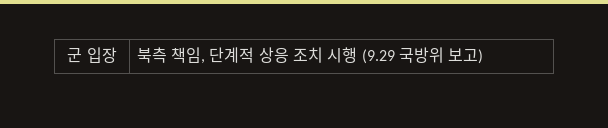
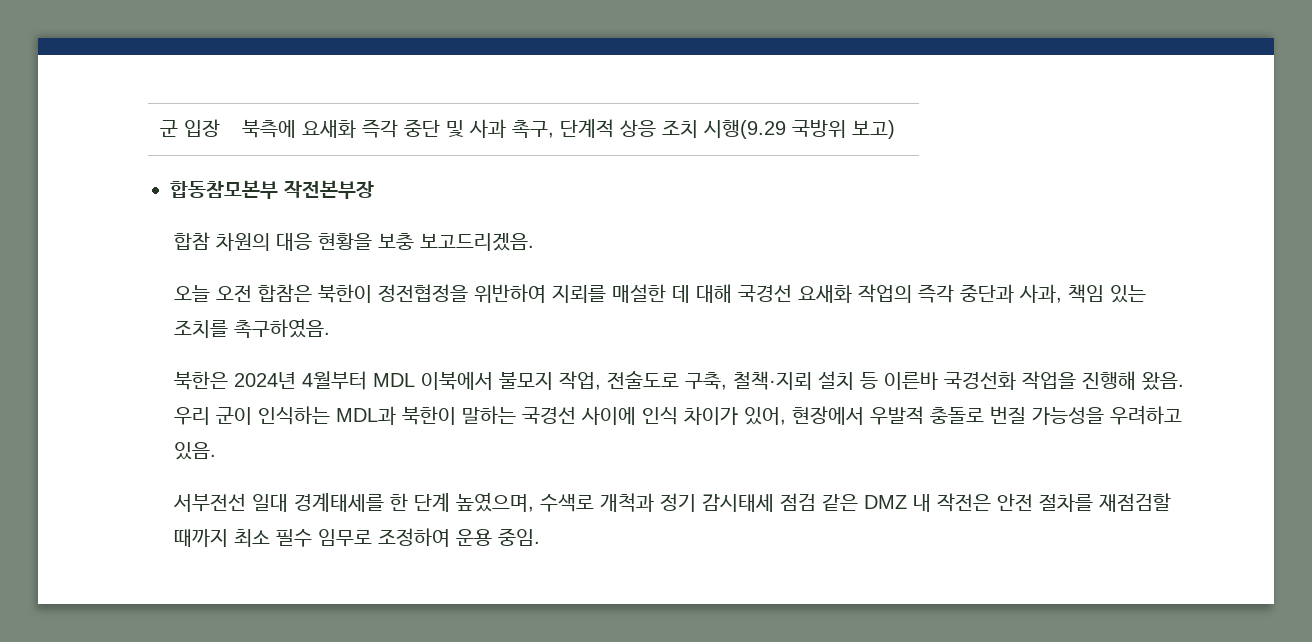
- 군 입장 | 북측 책임, 단계적 상응 조치 시행 (9.29 국방위 보고)
+ 군 입장 | 북측에 요새화 즉각 중단 및 사과 촉구, 단계적 상응 조치 시행(9.29 국방위 보고)
+ 합동참모본부 작전본부장
+ 합참 차원의 대응 현황을 보충 보고드리겠음.
+ 오늘 오전 합참은 북한이 정전협정을 위반하여 지뢰를 매설한 데 대해 국경선 요새화 작업의 즉각 중단과 사과, 책임 있는 조치를 촉구하였음.
+ 북한은 2024년 4월부터 MDL 이북에서 불모지 작업, 전술도로 구축, 철책·지뢰 설치 등 이른바 국경선화 작업을 진행해 왔음. 우리 군이 인식하는 MDL과 북한이 말하는 국경선 사이에 인식 차이가 있어, 현장에서 우발적 충돌로 번질 가능성을 우려하고 있음.
+ 서부전선 일대 경계태세를 한 단계 높였으며, 수색로 개척과 정기 감시태세 점검 같은 DMZ 내 작전은 안전 절차를 재점검할 때까지 최소 필수 임무로 조정하여 운용 중임.

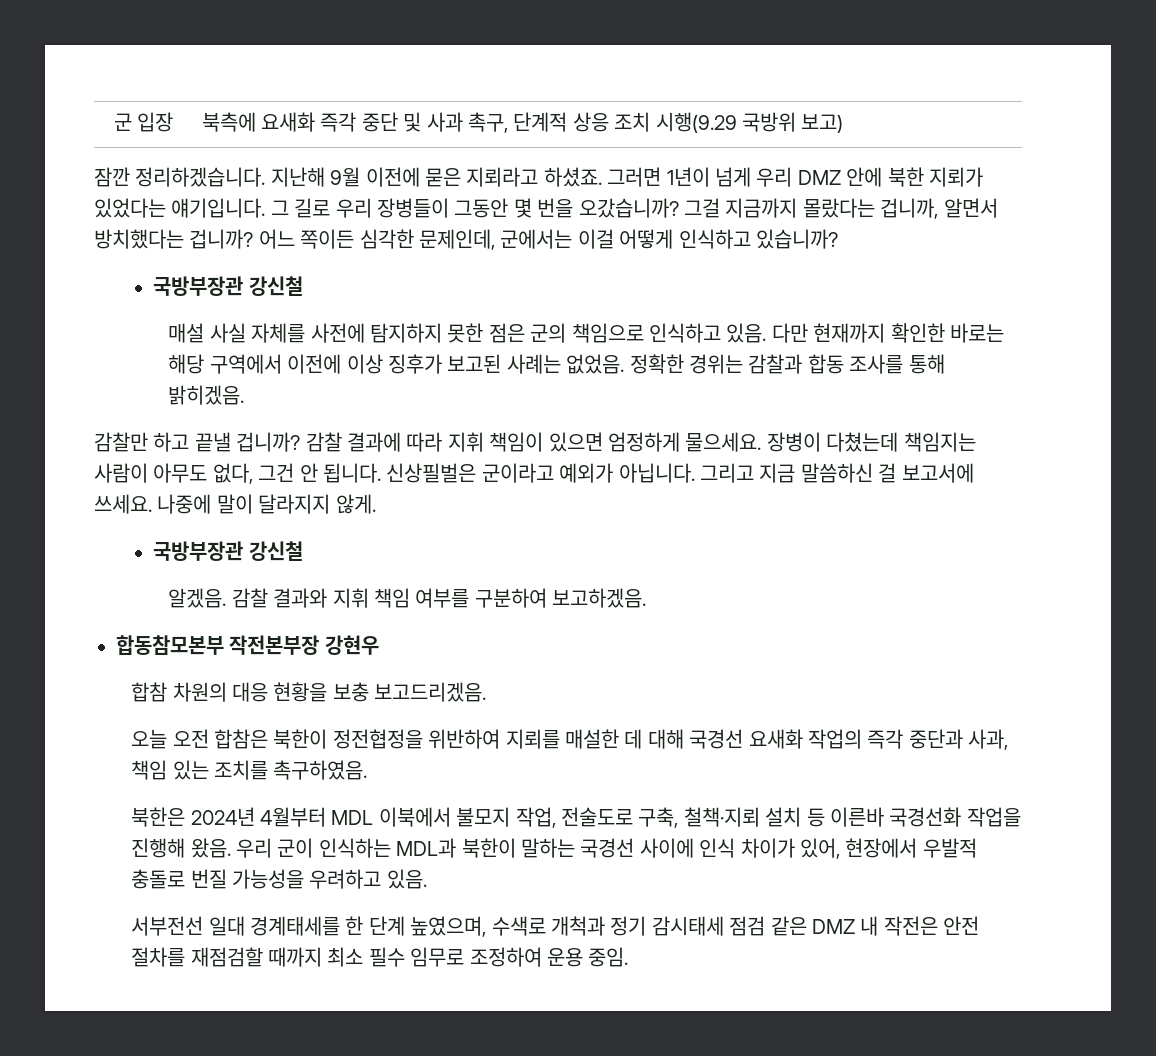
+ 잠깐 정리하겠습니다. 지난해 9월 이전에 묻은 지뢰라고 하셨죠. 그러면 1년이 넘게 우리 DMZ 안에 북한 지뢰가 있었다는 얘기입니다. 그 길로 우리 장병들이 그동안 몇 번을 오갔습니까? 그걸 지금까지 몰랐다는 겁니까, 알면서 방치했다는 겁니까? 어느 쪽이든 심각한 문제인데, 군에서는 이걸 어떻게 인식하고 있습니까?
+ 국방부장관 강신철
+ 매설 사실 자체를 사전에 탐지하지 못한 점은 군의 책임으로 인식하고 있음. 다만 현재까지 확인한 바로는 해당 구역에서 이전에 이상 징후가 보고된 사례는 없었음. 정확한 경위는 감찰과 합동 조사를 통해 밝히겠음.
+ 감찰만 하고 끝낼 겁니까? 감찰 결과에 따라 지휘 책임이 있으면 엄정하게 물으세요. 장병이 다쳤는데 책임지는 사람이 아무도 없다, 그건 안 됩니다. 신상필벌은 군이라고 예외가 아닙니다. 그리고 지금 말씀하신 걸 보고서에 쓰세요. 나중에 말이 달라지지 않게.
+ 국방부장관 강신철
+ 알겠음. 감찰 결과와 지휘 책임 여부를 구분하여 보고하겠음.
- 합동참모본부 작전본부장
+ 합동참모본부 작전본부장 강현우

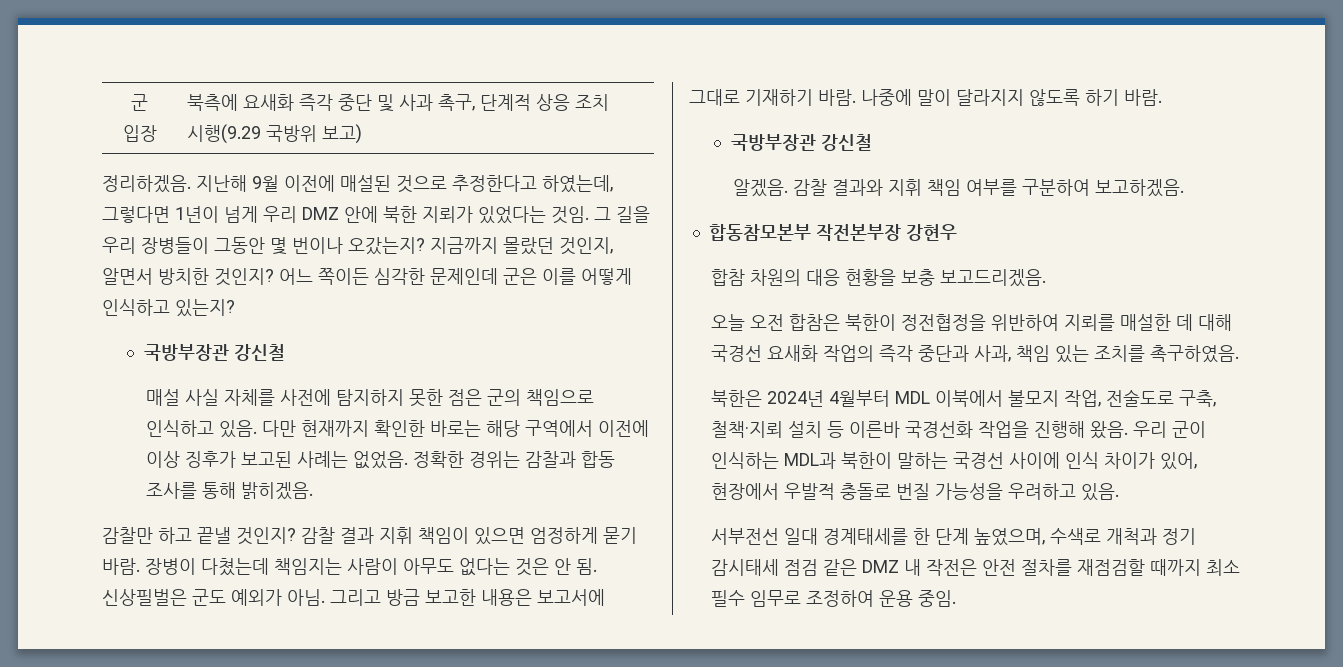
- 잠깐 정리하겠습니다.
+ 정리하겠음.
- 지난해 9월 이전에 묻은 지뢰라고 하셨죠. 그러면 1년이 넘게 우리 DMZ 안에 북한 지뢰가 있었다는 얘기입니다. 그 길로 우리 장병들이 그동안 몇 번을 오갔습니까? 그걸 지금까지 몰랐다는 겁니까, 알면서 방치했다는 겁니까? 어느 쪽이든 심각한 문제인데, 군에서는 이걸 어떻게 인식하고 있습니까?
+ 지난해 9월 이전에 매설된 것으로 추정한다고 하였는데, 그렇다면 1년이 넘게 우리 DMZ 안에 북한 지뢰가 있었다는 것임. 그 길을 우리 장병들이 그동안 몇 번이나 오갔는지? 지금까지 몰랐던 것인지, 알면서 방치한 것인지? 어느 쪽이든 심각한 문제인데 군은 이를 어떻게 인식하고 있는지?
- 감찰만 하고 끝낼 겁니까? 감찰 결과에 따라 지휘 책임이 있으면 엄정하게 물으세요.
+ 감찰만 하고 끝낼 것인지? 감찰 결과 지휘 책임이 있으면 엄정하게 묻기 바람.
- 장병이 다쳤는데 책임지는 사람이 아무도 없다, 그건 안 됩니다. 신상필벌은 군이라고 예외가 아닙니다. 그리고 지금 말씀하신 걸 보고서에 쓰세요. 나중에 말이 달라지지 않게.
+ 장병이 다쳤는데 책임지는 사람이 아무도 없다는 것은 안 됨. 신상필벌은 군도 예외가 아님. 그리고 방금 보고한 내용은 보고서에 그대로 기재하기 바람. 나중에 말이 달라지지 않도록 하기 바람.

